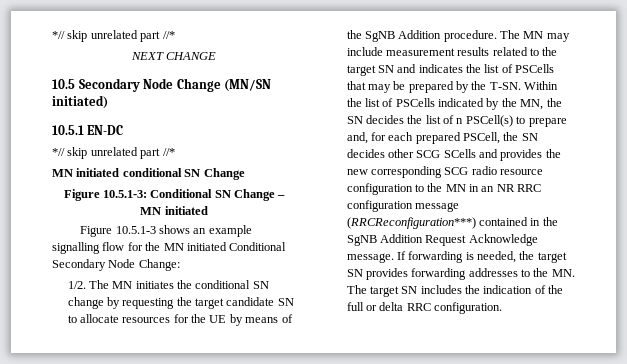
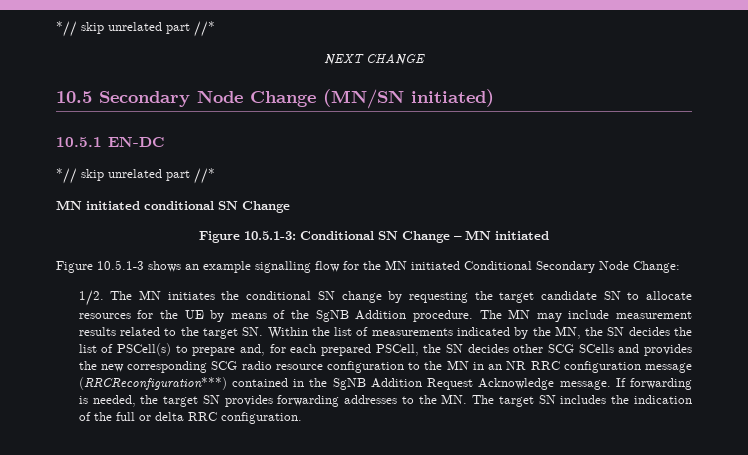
- The MN may include measurement results related to the target SN and indicates the list of PSCells that may be prepared by the T-SN. Within the list of PSCells indicated by the MN, the SN decides the list of n PSCell(s) to prepare and, for each prepared PSCell, the SN decides other SCG SCells and provides the new corresponding SCG radio resource configuration to the MN in an NR RRC configuration message (RRCReconfiguration***) contained in the SgNB Addition Request Acknowledge message.
+ The MN may include measurement results related to the target SN. Within the list of measurements indicated by the MN, the SN decides the list of PSCell(s) to prepare and, for each prepared PSCell, the SN decides other SCG SCells and provides the new corresponding SCG radio resource configuration to the MN in an NR RRC configuration message (RRCReconfiguration***) contained in the SgNB Addition Request Acknowledge message.

